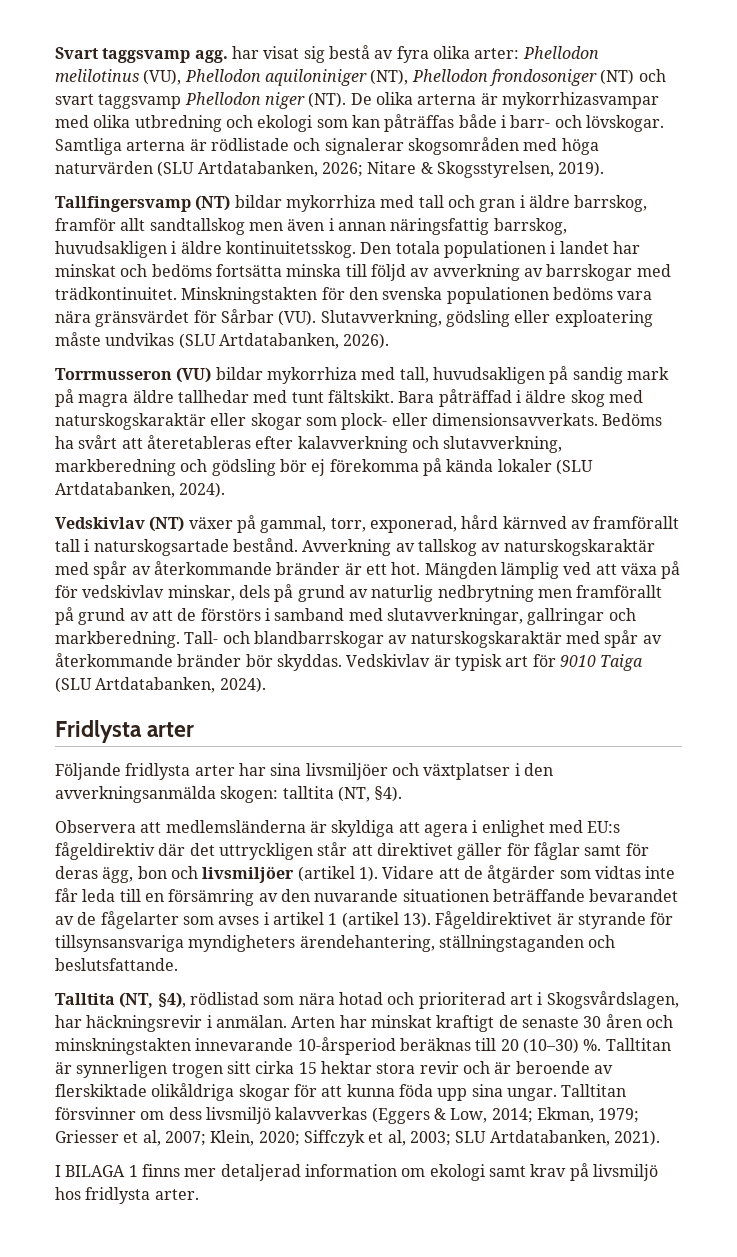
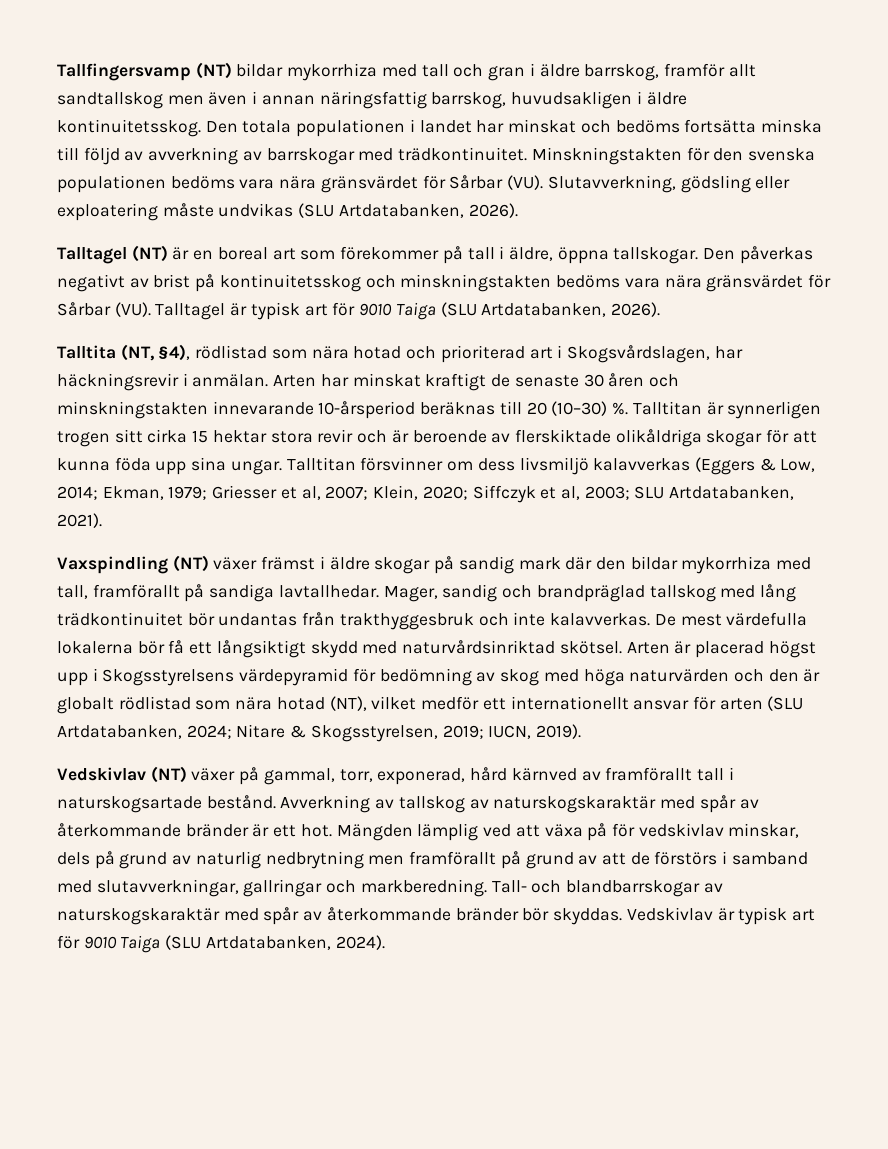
- Svart taggsvamp agg. har visat sig bestå av fyra olika arter: Phellodon melilotinus (VU), Phellodon aquiloniniger (NT), Phellodon frondosoniger (NT) och svart taggsvamp Phellodon niger (NT). De olika arterna är mykorrhizasvampar med olika utbredning och ekologi som kan påträffas både i barr- och lövskogar. Samtliga arterna är rödlistade och signalerar skogsområden med höga naturvärden (SLU Artdatabanken, 2026; Nitare & Skogsstyrelsen, 2019).
- Torrmusseron (VU) bildar mykorrhiza med tall, huvudsakligen på sandig mark på magra äldre tallhedar med tunt fältskikt. Bara påträffad i äldre skog med naturskogskaraktär eller skogar som plock- eller dimensionsavverkats. Bedöms ha svårt att återetableras efter kalavverkning och slutavverkning, markberedning och gödsling bör ej förekomma på kända lokaler (SLU Artdatabanken, 2024).
- Vedskivlav (NT) växer på gammal, torr, exponerad, hård kärnved av framförallt tall i naturskogsartade bestånd. Avverkning av tallskog av naturskogskaraktär med spår av återkommande bränder är ett hot. Mängden lämplig ved att växa på för vedskivlav minskar, dels på grund av naturlig nedbrytning men framförallt på grund av att de förstörs i samband med slutavverkningar, gallringar och markberedning. Tall- och blandbarrskogar av naturskogskaraktär med spår av återkommande bränder bör skyddas. Vedskivlav är typisk art för 9010 Taiga (SLU Artdatabanken, 2024).
- Fridlysta arter
- Följande fridlysta arter har sina livsmiljöer och växtplatser i den avverkningsanmälda skogen: talltita (NT, §4).
- Observera att medlemsländerna är skyldiga att agera i enlighet med EU:s fågeldirektiv där det uttryckligen står att direktivet gäller för fåglar samt för deras ägg, bon och livsmiljöer (artikel 1). Vidare att de åtgärder som vidtas inte får leda till en försämring av den nuvarande situationen beträffande bevarandet av de fågelarter som avses i artikel 1 (artikel 13). Fågeldirektivet är styrande för tillsynsansvariga myndigheters ärendehantering, ställningstaganden och beslutsfattande.
+ Talltagel (NT) är en boreal art som förekommer på tall i äldre, öppna tallskogar. Den påverkas negativt av brist på kontinuitetsskog och minskningstakten bedöms vara nära gränsvärdet för Sårbar (VU). Talltagel är typisk art för 9010 Taiga (SLU Artdatabanken, 2026).
- I BILAGA 1 finns mer detaljerad information om ekologi samt krav på livsmiljö hos fridlysta arter.
+ Vaxspindling (NT) växer främst i äldre skogar på sandig mark där den bildar mykorrhiza med tall, framförallt på sandiga lavtallhedar. Mager, sandig och brandpräglad tallskog med lång trädkontinuitet bör undantas från trakthyggesbruk och inte kalavverkas. De mest värdefulla lokalerna bör få ett långsiktigt skydd med naturvårdsinriktad skötsel. Arten är placerad högst upp i Skogsstyrelsens värdepyramid för bedömning av skog med höga naturvärden och den är globalt rödlistad som nära hotad (NT), vilket medför ett internationellt ansvar för arten (SLU Artdatabanken, 2024; Nitare & Skogsstyrelsen, 2019; IUCN, 2019).
+ Vedskivlav (NT) växer på gammal, torr, exponerad, hård kärnved av framförallt tall i naturskogsartade bestånd. Avverkning av tallskog av naturskogskaraktär med spår av återkommande bränder är ett hot. Mängden lämplig ved att växa på för vedskivlav minskar, dels på grund av naturlig nedbrytning men framförallt på grund av att de förstörs i samband med slutavverkningar, gallringar och markberedning. Tall- och blandbarrskogar av naturskogskaraktär med spår av återkommande bränder bör skyddas. Vedskivlav är typisk art för 9010 Taiga (SLU Artdatabanken, 2024).

